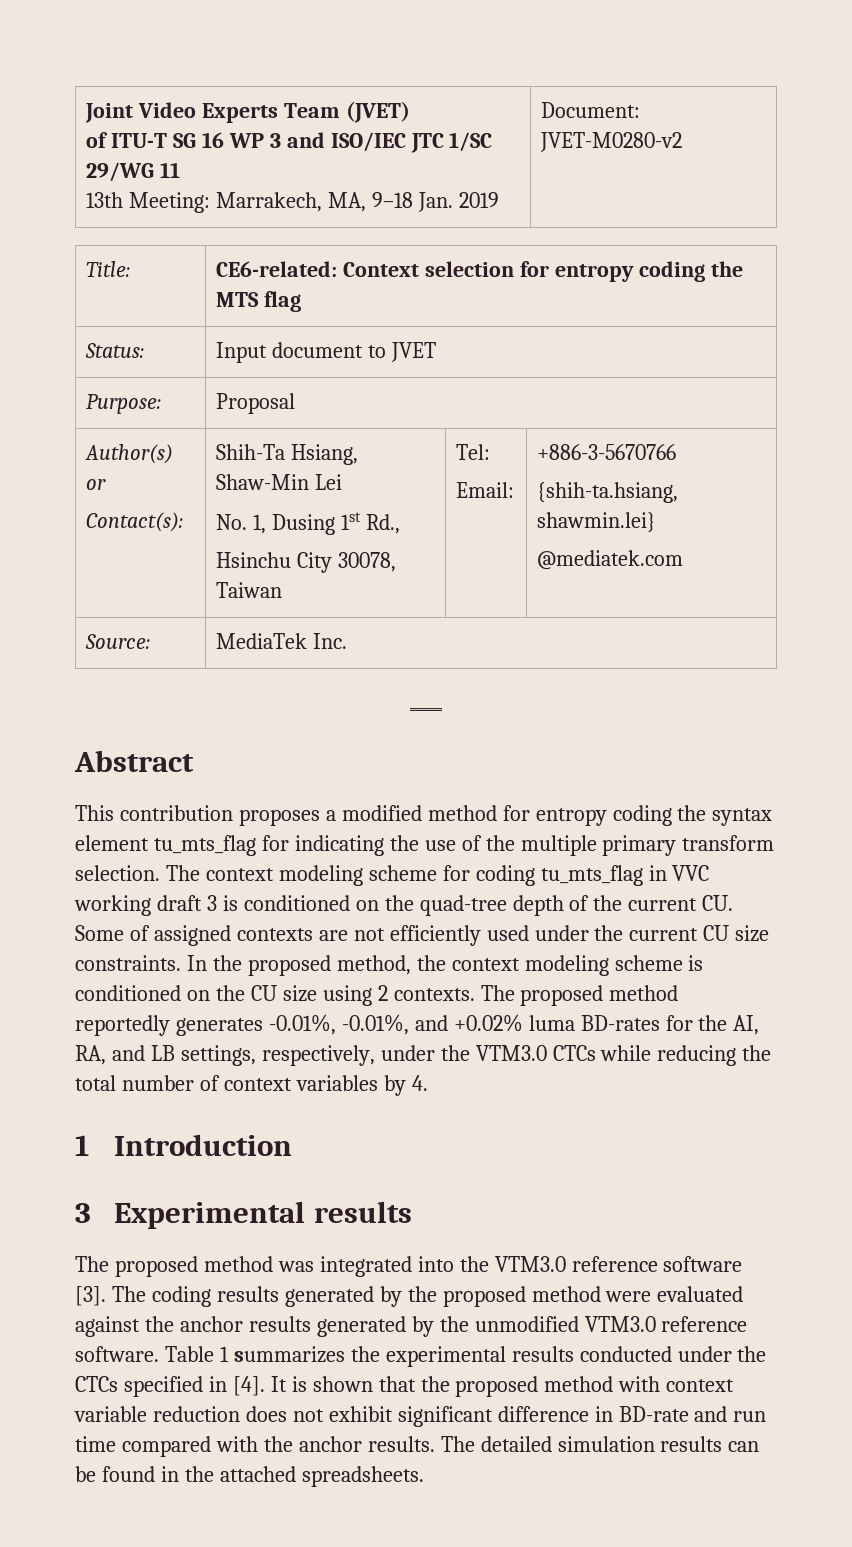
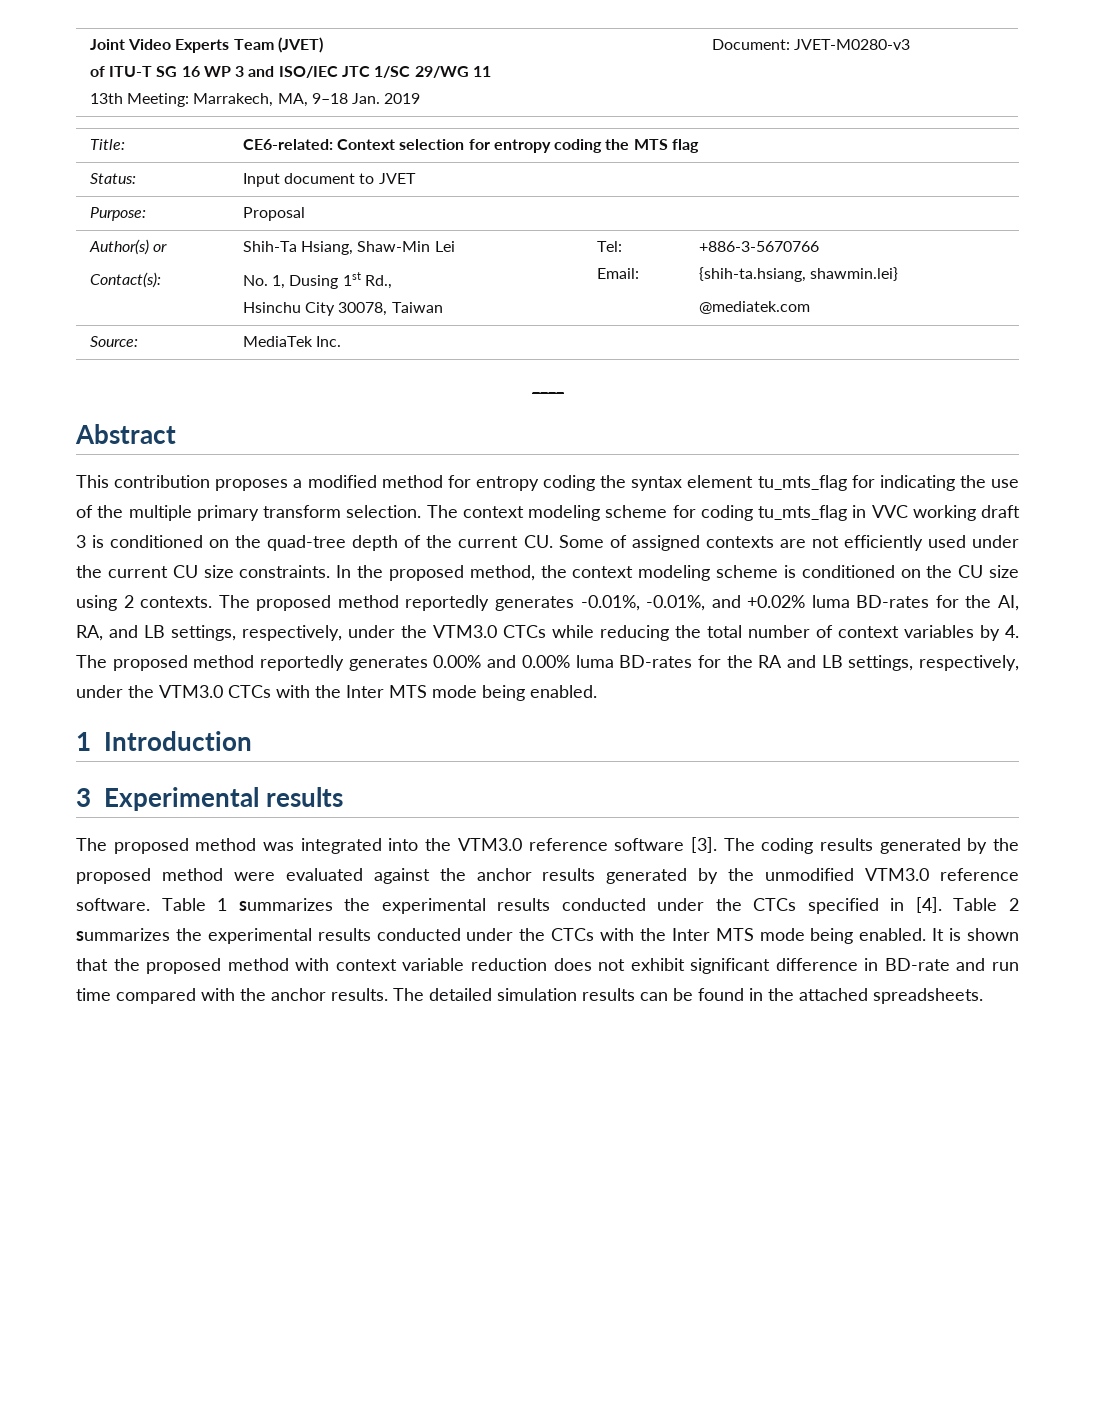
  Joint Video Experts Team (JVET)
  of ITU-T SG 16 WP 3 and ISO/IEC JTC 1/SC 29/WG 11
- 13th Meeting: Marrakech, MA, 9–18 Jan. 2019 | Document: JVET-M0280-v2
+ 13th Meeting: Marrakech, MA, 9–18 Jan. 2019 | Document: JVET-M0280-v3
- The proposed method reportedly generates -0.01%, -0.01%, and +0.02% luma BD-rates for the AI, RA, and LB settings, respectively, under the VTM3.0 CTCs while reducing the total number of context variables by 4.
+ The proposed method reportedly generates -0.01%, -0.01%, and +0.02% luma BD-rates for the AI, RA, and LB settings, respectively, under the VTM3.0 CTCs while reducing the total number of context variables by 4. The proposed method reportedly generates 0.00% and 0.00% luma BD-rates for the RA and LB settings, respectively, under the VTM3.0 CTCs with the Inter MTS mode being enabled.
+ Table 2 summarizes the experimental results conducted under the CTCs with the Inter MTS mode being enabled.

